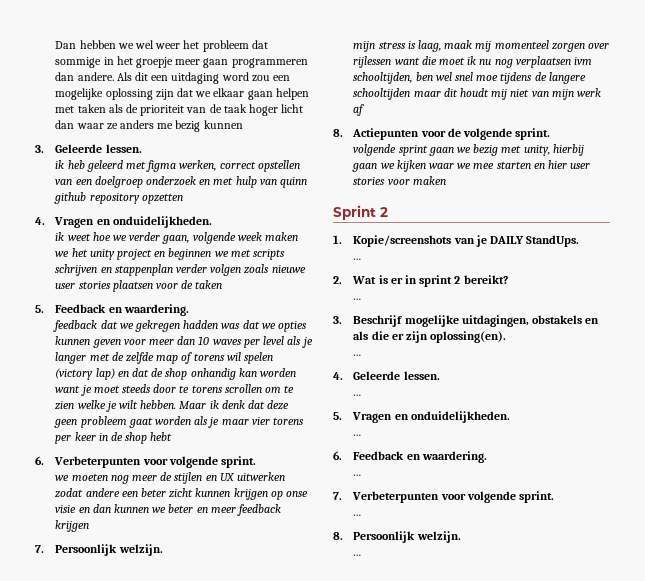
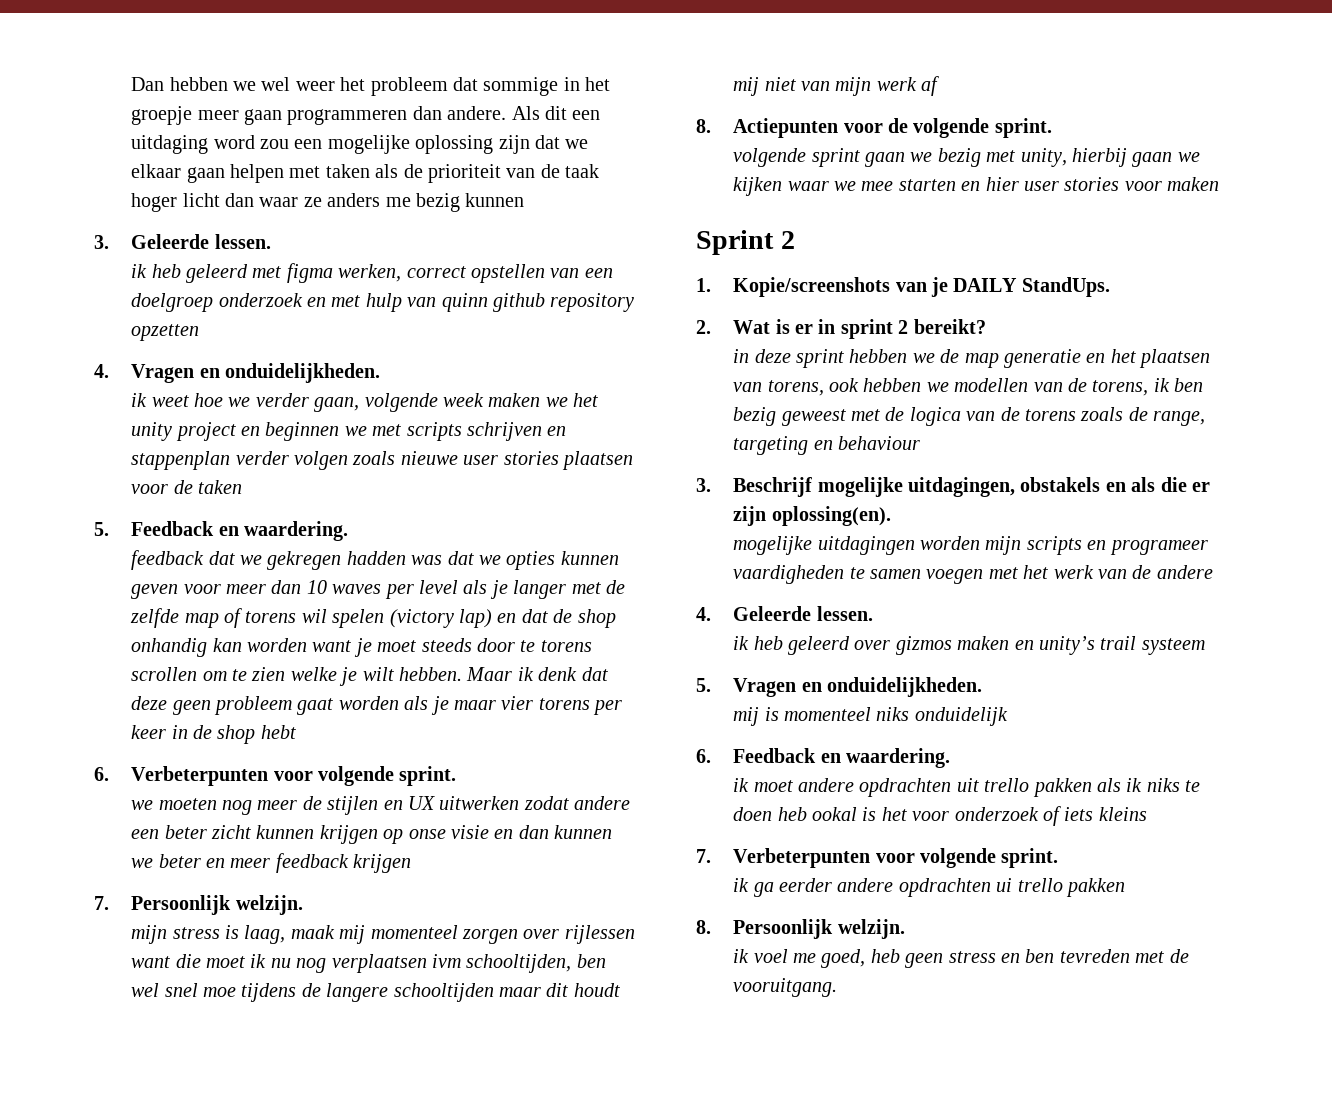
  1. Kopie/screenshots van je DAILY StandUps.
- …
  2. Wat is er in sprint 2 bereikt?
- …
+ in deze sprint hebben we de map generatie en het plaatsen van torens, ook hebben we modellen van de torens, ik ben bezig geweest met de logica van de torens zoals de range, targeting en behaviour
  3. Beschrijf mogelijke uitdagingen, obstakels en als die er zijn oplossing(en).
- …
+ mogelijke uitdagingen worden mijn scripts en programeer vaardigheden te samen voegen met het werk van de andere
  4. Geleerde lessen.
- …
+ ik heb geleerd over gizmos maken en unity’s trail systeem
  5. Vragen en onduidelijkheden.
- …
+ mij is momenteel niks onduidelijk
  6. Feedback en waardering.
- …
+ ik moet andere opdrachten uit trello pakken als ik niks te doen heb ookal is het voor onderzoek of iets kleins
  7. Verbeterpunten voor volgende sprint.
- …
+ ik ga eerder andere opdrachten ui trello pakken
  8. Persoonlijk welzijn.
- …
+ ik voel me goed, heb geen stress en ben tevreden met de vooruitgang.

